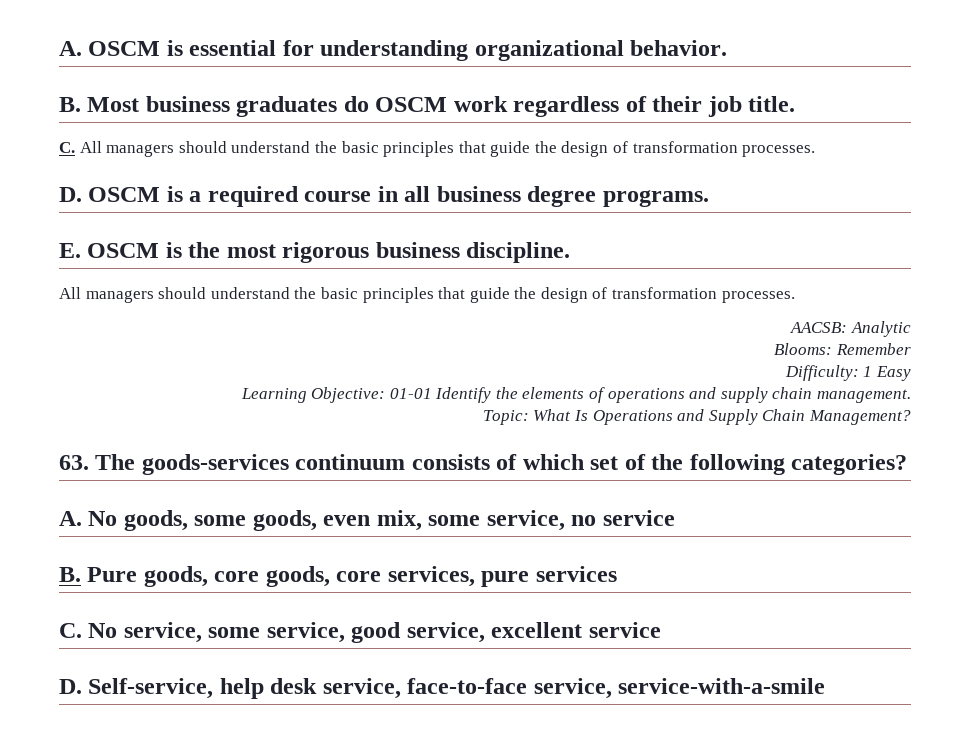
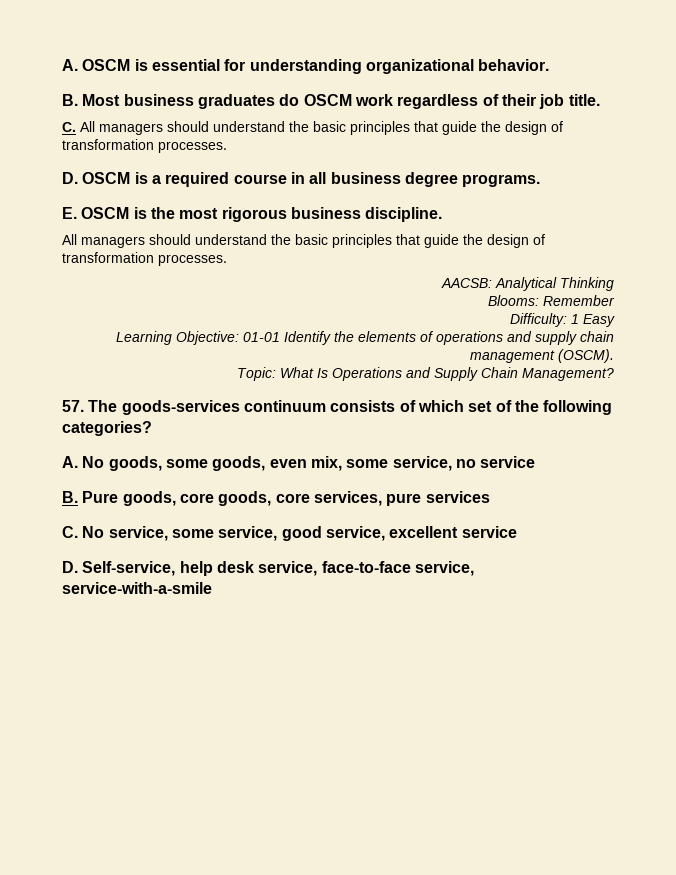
- AACSB: Analytic
+ AACSB: Analytical Thinking
- Learning Objective: 01-01 Identify the elements of operations and supply chain management.
+ Learning Objective: 01-01 Identify the elements of operations and supply chain management (OSCM).
- 63. The goods-services continuum consists of which set of the following categories?
+ 57. The goods-services continuum consists of which set of the following categories?

